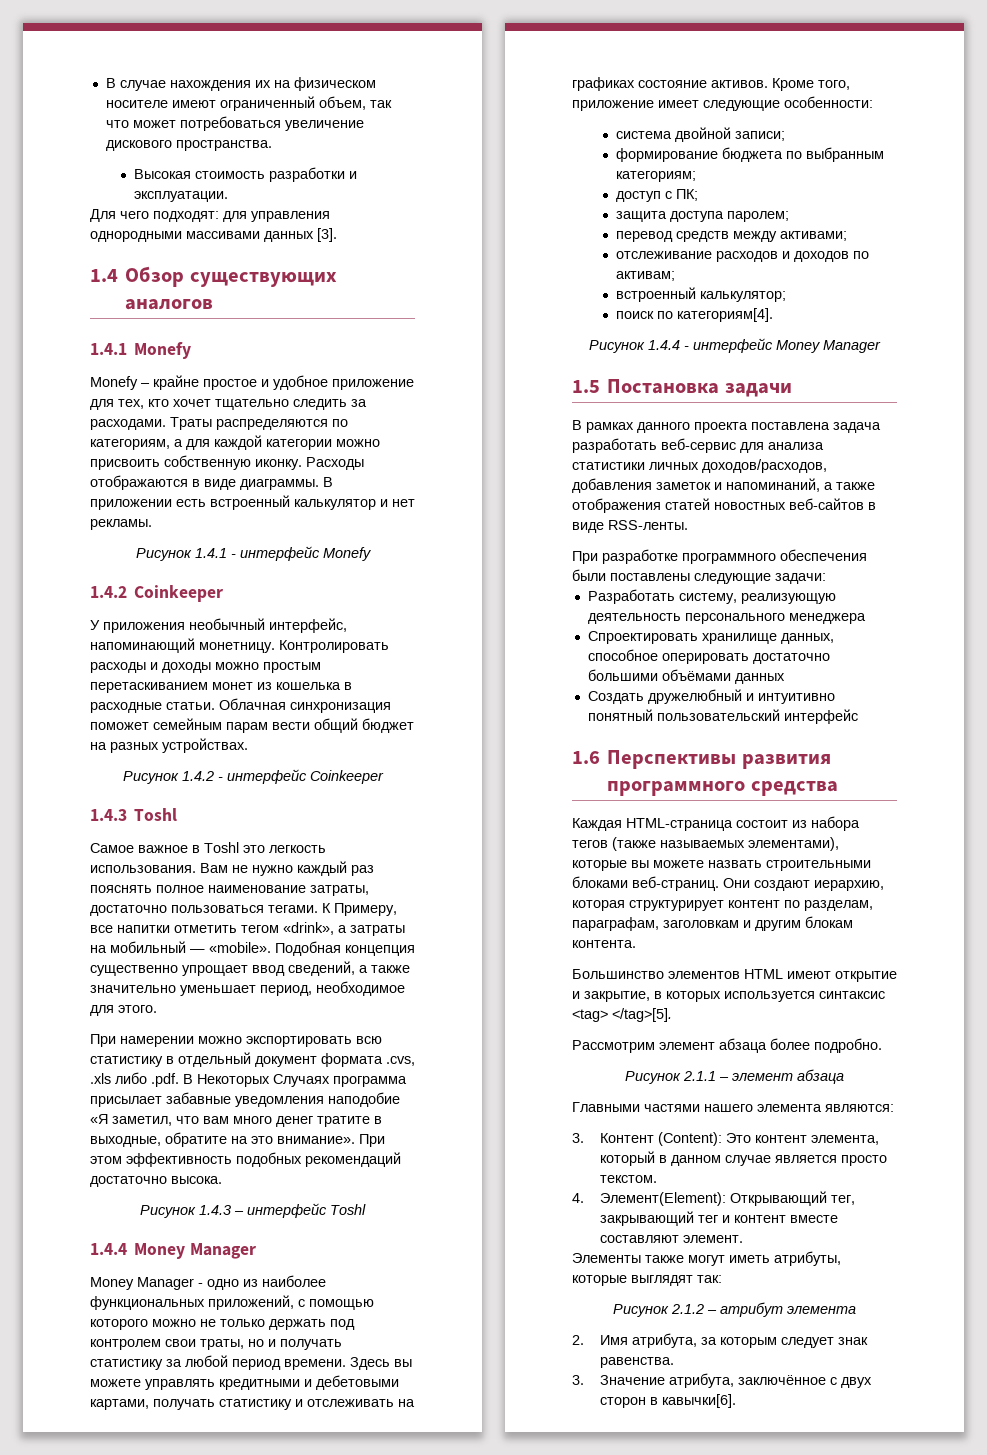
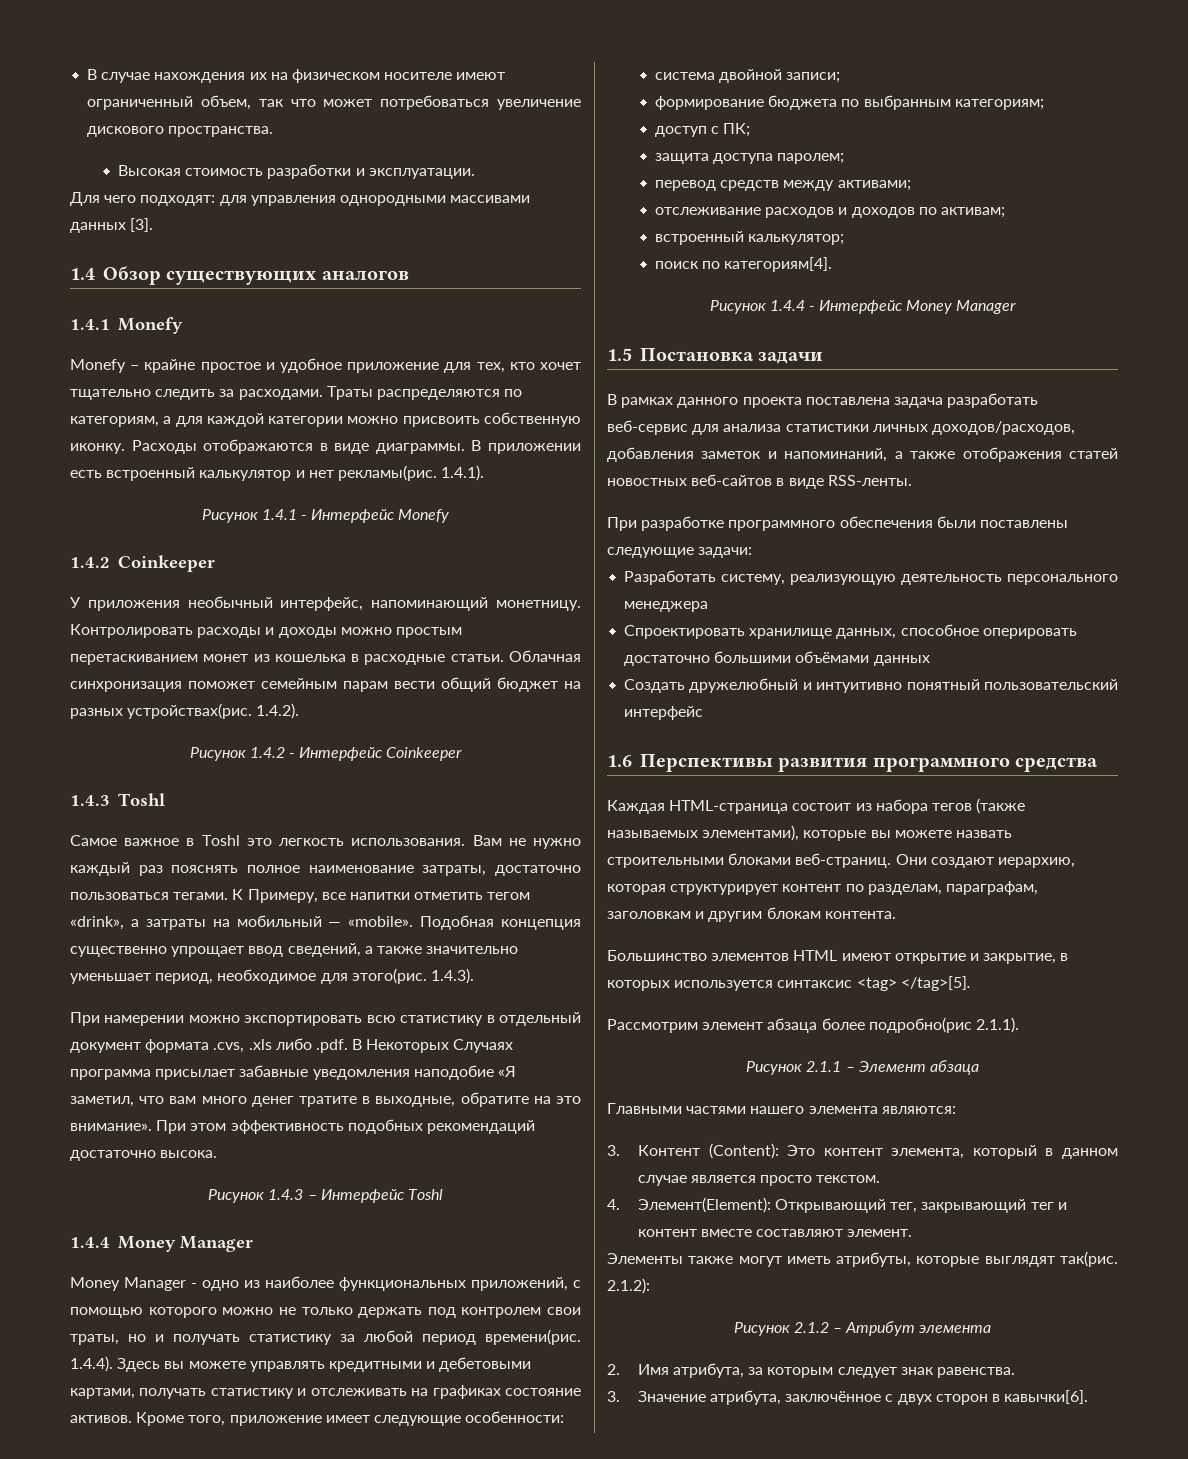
- В приложении есть встроенный калькулятор и нет рекламы.
+ В приложении есть встроенный калькулятор и нет рекламы(рис. 1.4.1).
- Рисунок 1.4.1 - интерфейс Monefy
+ Рисунок 1.4.1 - Интерфейс Monefy
- Облачная синхронизация поможет семейным парам вести общий бюджет на разных устройствах.
+ Облачная синхронизация поможет семейным парам вести общий бюджет на разных устройствах(рис. 1.4.2).
- Рисунок 1.4.2 - интерфейс Coinkeeper
+ Рисунок 1.4.2 - Интерфейс Coinkeeper
- Подобная концепция существенно упрощает ввод сведений, а также значительно уменьшает период, необходимое для этого.
+ Подобная концепция существенно упрощает ввод сведений, а также значительно уменьшает период, необходимое для этого(рис. 1.4.3).
- Рисунок 1.4.3 – интерфейс Toshl
+ Рисунок 1.4.3 – Интерфейс Toshl
- Money Manager - одно из наиболее функциональных приложений, с помощью которого можно не только держать под контролем свои траты, но и получать статистику за любой период времени. Здесь вы можете управлять кредитными и дебетовыми картами, получать статистику и отслеживать на графиках состояние активов.
+ Money Manager - одно из наиболее функциональных приложений, с помощью которого можно не только держать под контролем свои траты, но и получать статистику за любой период времени(рис. 1.4.4). Здесь вы можете управлять кредитными и дебетовыми картами, получать статистику и отслеживать на графиках состояние активов.
- Рисунок 1.4.4 - интерфейс Money Manager
+ Рисунок 1.4.4 - Интерфейс Money Manager
- Рассмотрим элемент абзаца более подробно.
+ Рассмотрим элемент абзаца более подробно(рис 2.1.1).
- Рисунок 2.1.1 – элемент абзаца
+ Рисунок 2.1.1 – Элемент абзаца
- Элементы также могут иметь атрибуты, которые выглядят так:
+ Элементы также могут иметь атрибуты, которые выглядят так(рис. 2.1.2):
- Рисунок 2.1.2 – атрибут элемента
+ Рисунок 2.1.2 – Атрибут элемента

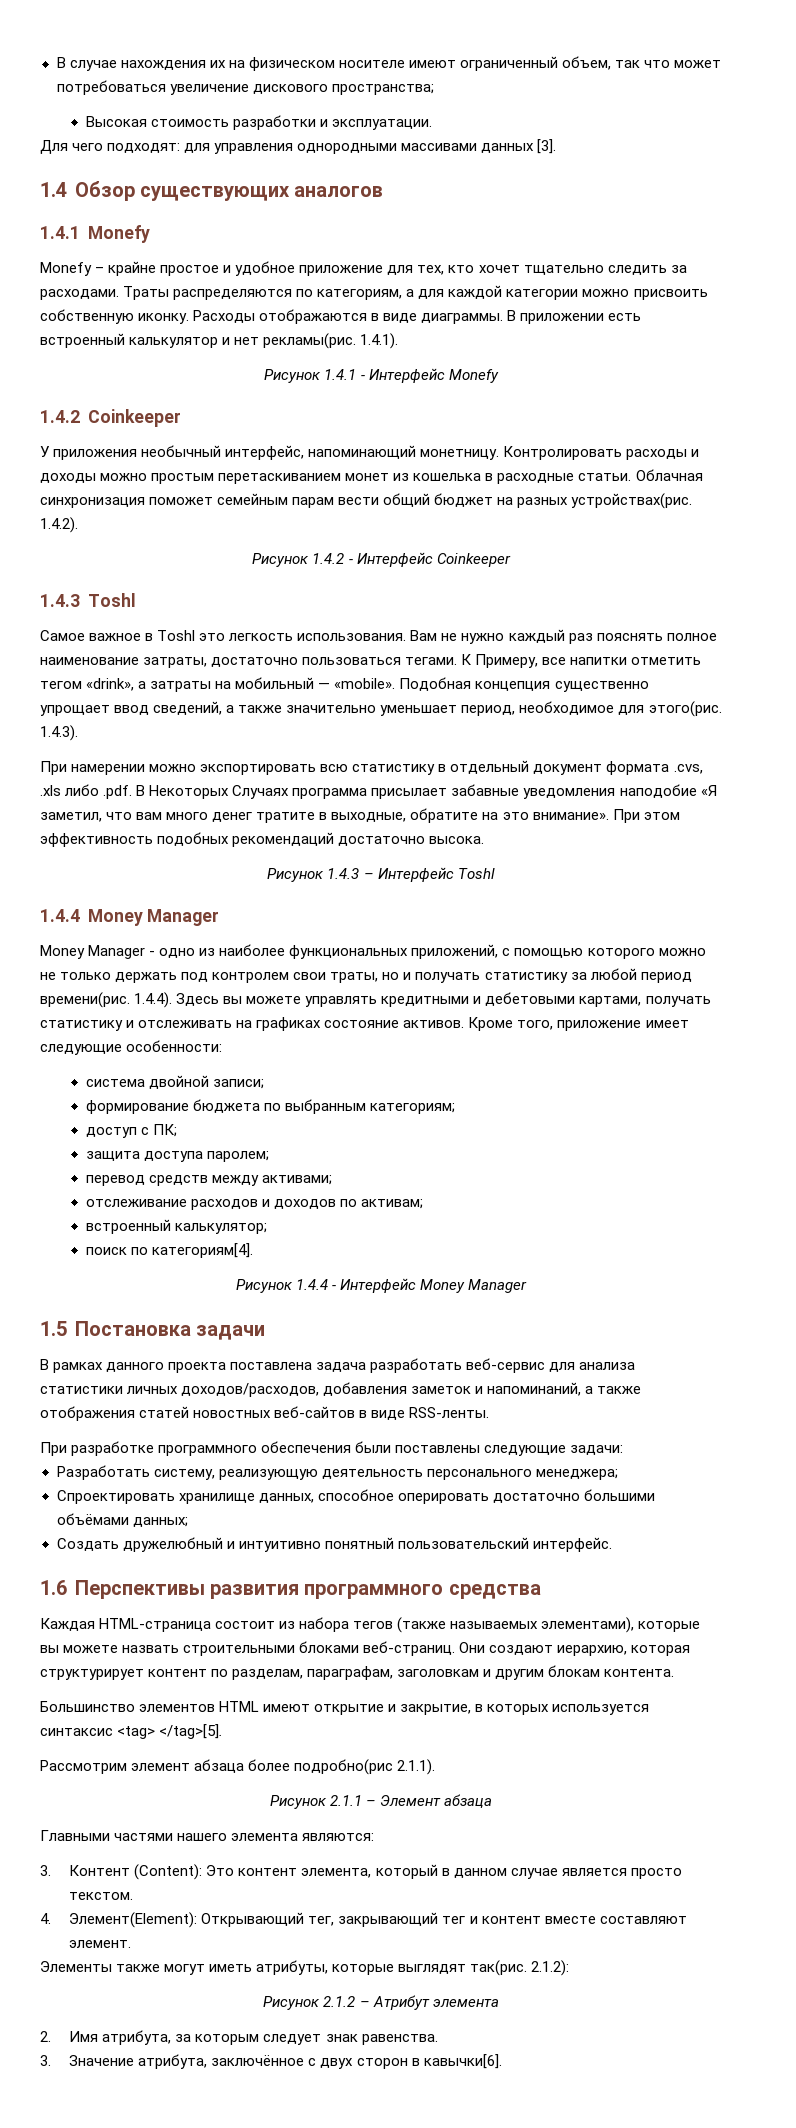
- В случае нахождения их на физическом носителе имеют ограниченный объем, так что может потребоваться увеличение дискового пространства.
+ В случае нахождения их на физическом носителе имеют ограниченный объем, так что может потребоваться увеличение дискового пространства;
- Разработать систему, реализующую деятельность персонального менеджера
+ Разработать систему, реализующую деятельность персонального менеджера;
- Спроектировать хранилище данных, способное оперировать достаточно большими объёмами данных
+ Спроектировать хранилище данных, способное оперировать достаточно большими объёмами данных;
- Создать дружелюбный и интуитивно понятный пользовательский интерфейс
+ Создать дружелюбный и интуитивно понятный пользовательский интерфейс.

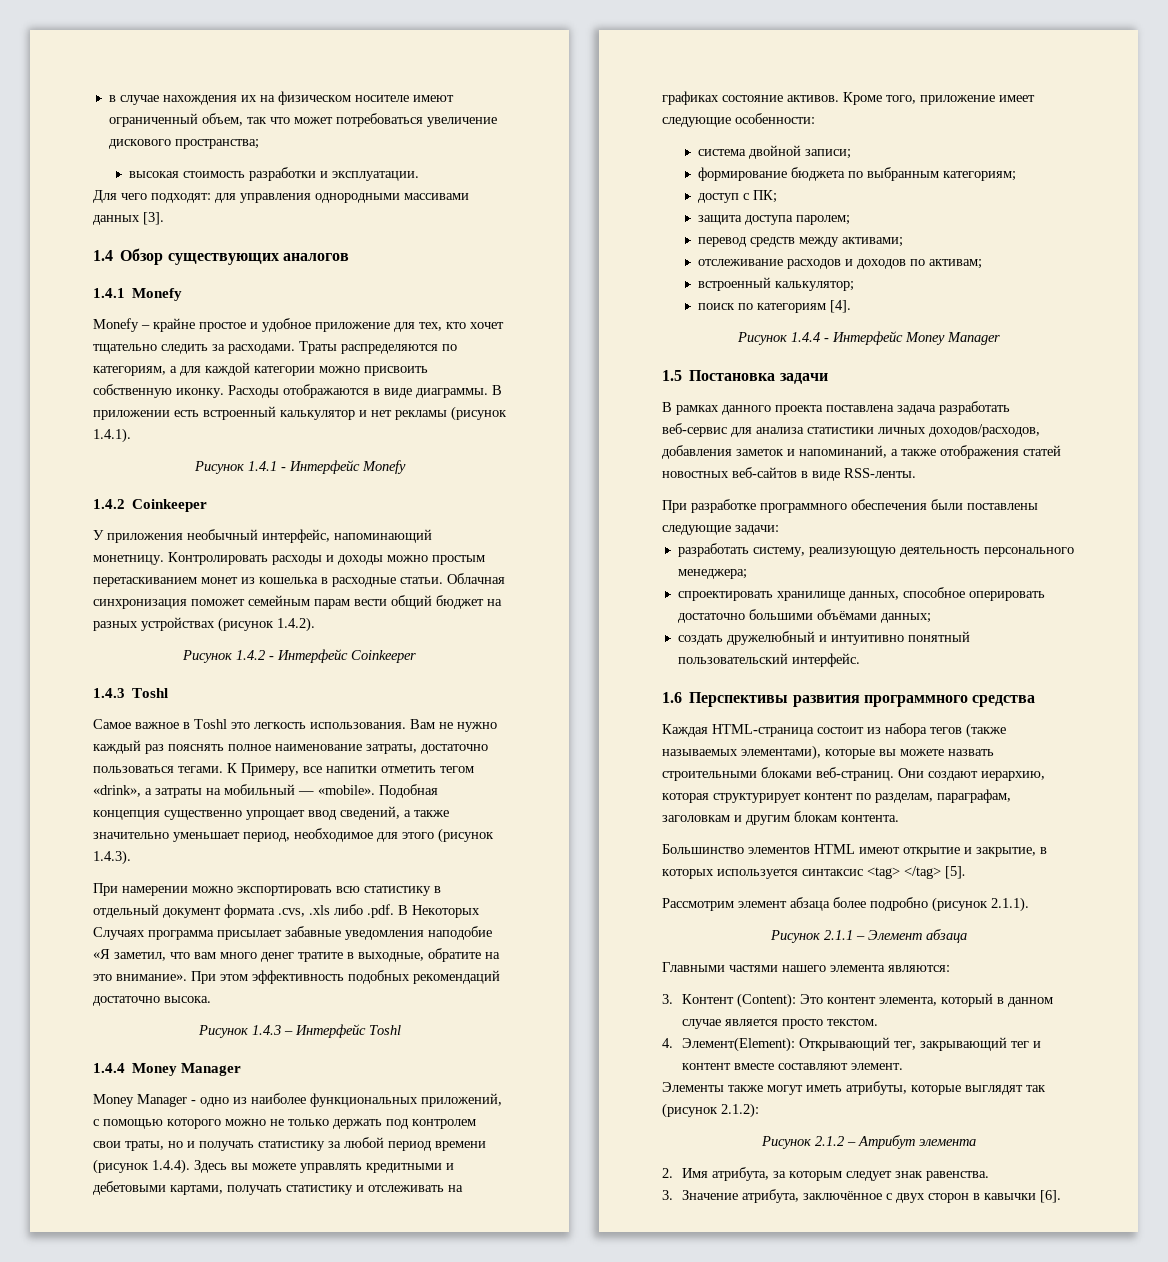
- В случае нахождения их на физическом носителе имеют ограниченный объем, так что может потребоваться увеличение дискового пространства;
+ в случае нахождения их на физическом носителе имеют ограниченный объем, так что может потребоваться увеличение дискового пространства;
- Высокая стоимость разработки и эксплуатации.
+ высокая стоимость разработки и эксплуатации.
- В приложении есть встроенный калькулятор и нет рекламы(рис. 1.4.1).
+ В приложении есть встроенный калькулятор и нет рекламы (рисунок 1.4.1).
- Облачная синхронизация поможет семейным парам вести общий бюджет на разных устройствах(рис. 1.4.2).
+ Облачная синхронизация поможет семейным парам вести общий бюджет на разных устройствах (рисунок 1.4.2).
- Подобная концепция существенно упрощает ввод сведений, а также значительно уменьшает период, необходимое для этого(рис. 1.4.3).
+ Подобная концепция существенно упрощает ввод сведений, а также значительно уменьшает период, необходимое для этого (рисунок 1.4.3).
- Money Manager - одно из наиболее функциональных приложений, с помощью которого можно не только держать под контролем свои траты, но и получать статистику за любой период времени(рис. 1.4.4). Здесь вы можете управлять кредитными и дебетовыми картами, получать статистику и отслеживать на графиках состояние активов.
+ Money Manager - одно из наиболее функциональных приложений, с помощью которого можно не только держать под контролем свои траты, но и получать статистику за любой период времени (рисунок 1.4.4). Здесь вы можете управлять кредитными и дебетовыми картами, получать статистику и отслеживать на графиках состояние активов.
- поиск по категориям[4].
+ поиск по категориям [4].
- Разработать систему, реализующую деятельность персонального менеджера;
+ разработать систему, реализующую деятельность персонального менеджера;
- Спроектировать хранилище данных, способное оперировать достаточно большими объёмами данных;
+ спроектировать хранилище данных, способное оперировать достаточно большими объёмами данных;
- Создать дружелюбный и интуитивно понятный пользовательский интерфейс.
+ создать дружелюбный и интуитивно понятный пользовательский интерфейс.
- Большинство элементов HTML имеют открытие и закрытие, в которых используется синтаксис <tag> </tag>[5].
+ Большинство элементов HTML имеют открытие и закрытие, в которых используется синтаксис <tag> </tag> [5].
- Рассмотрим элемент абзаца более подробно(рис 2.1.1).
+ Рассмотрим элемент абзаца более подробно (рисунок 2.1.1).
- Элементы также могут иметь атрибуты, которые выглядят так(рис. 2.1.2):
+ Элементы также могут иметь атрибуты, которые выглядят так (рисунок 2.1.2):
- 3. Значение атрибута, заключённое с двух сторон в кавычки[6].
+ 3. Значение атрибута, заключённое с двух сторон в кавычки [6].

